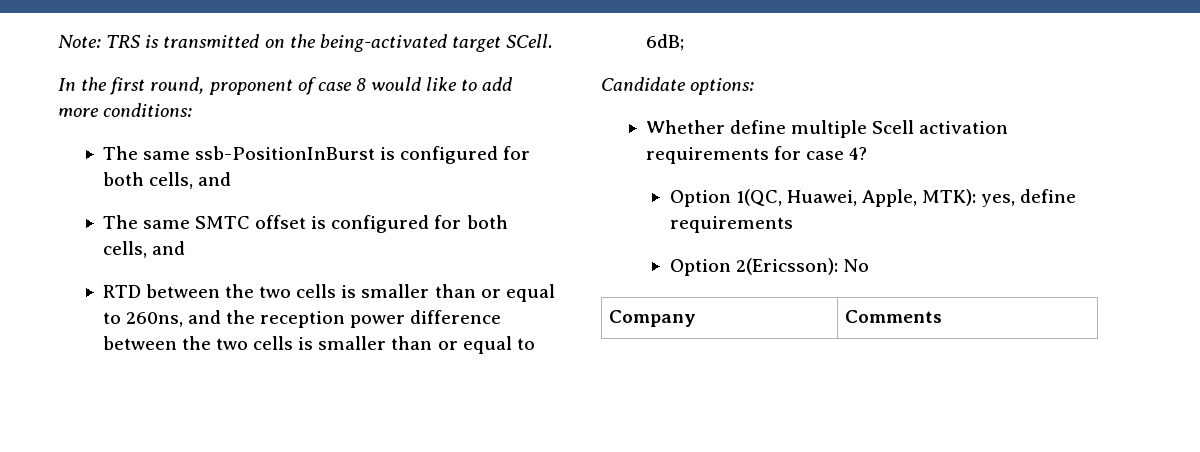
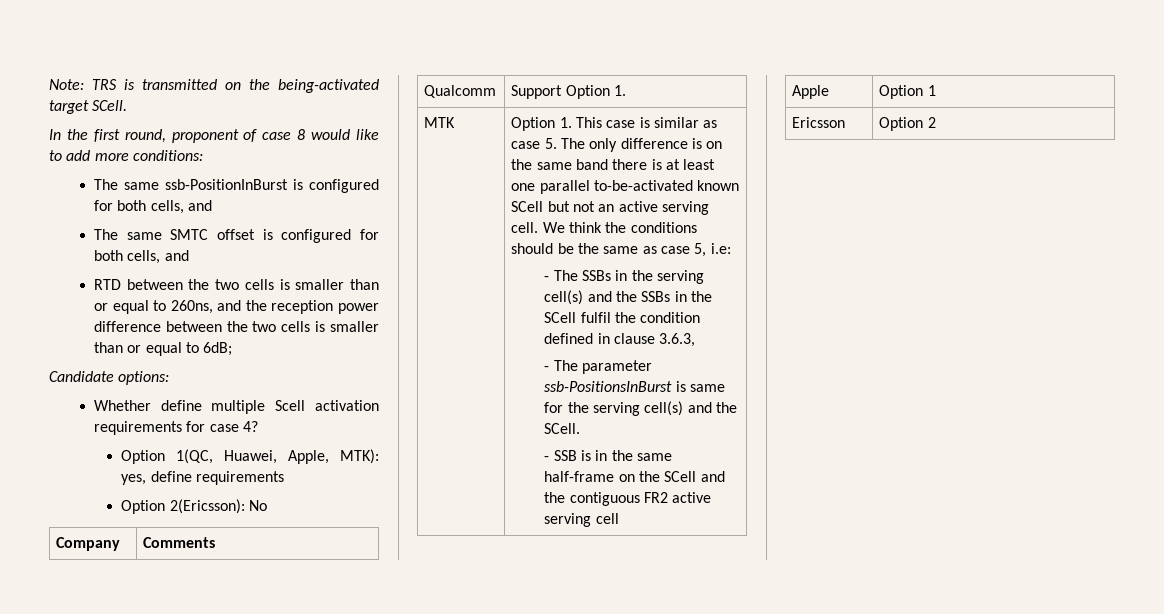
+ Qualcomm | Support Option 1.
+ MTK | Option 1. This case is similar as case 5. The only difference is on the same band there is at least one parallel to-be-activated known SCell but not an active serving cell. We think the conditions should be the same as case 5, i.e:
+ - The SSBs in the serving cell(s) and the SSBs in the SCell fulfil the condition defined in clause 3.6.3,
+ - The parameter ssb-PositionsInBurst is same for the serving cell(s) and the SCell.
+ - SSB is in the same half-frame on the SCell and the contiguous FR2 active serving cell
+ Apple | Option 1
+ Ericsson | Option 2

